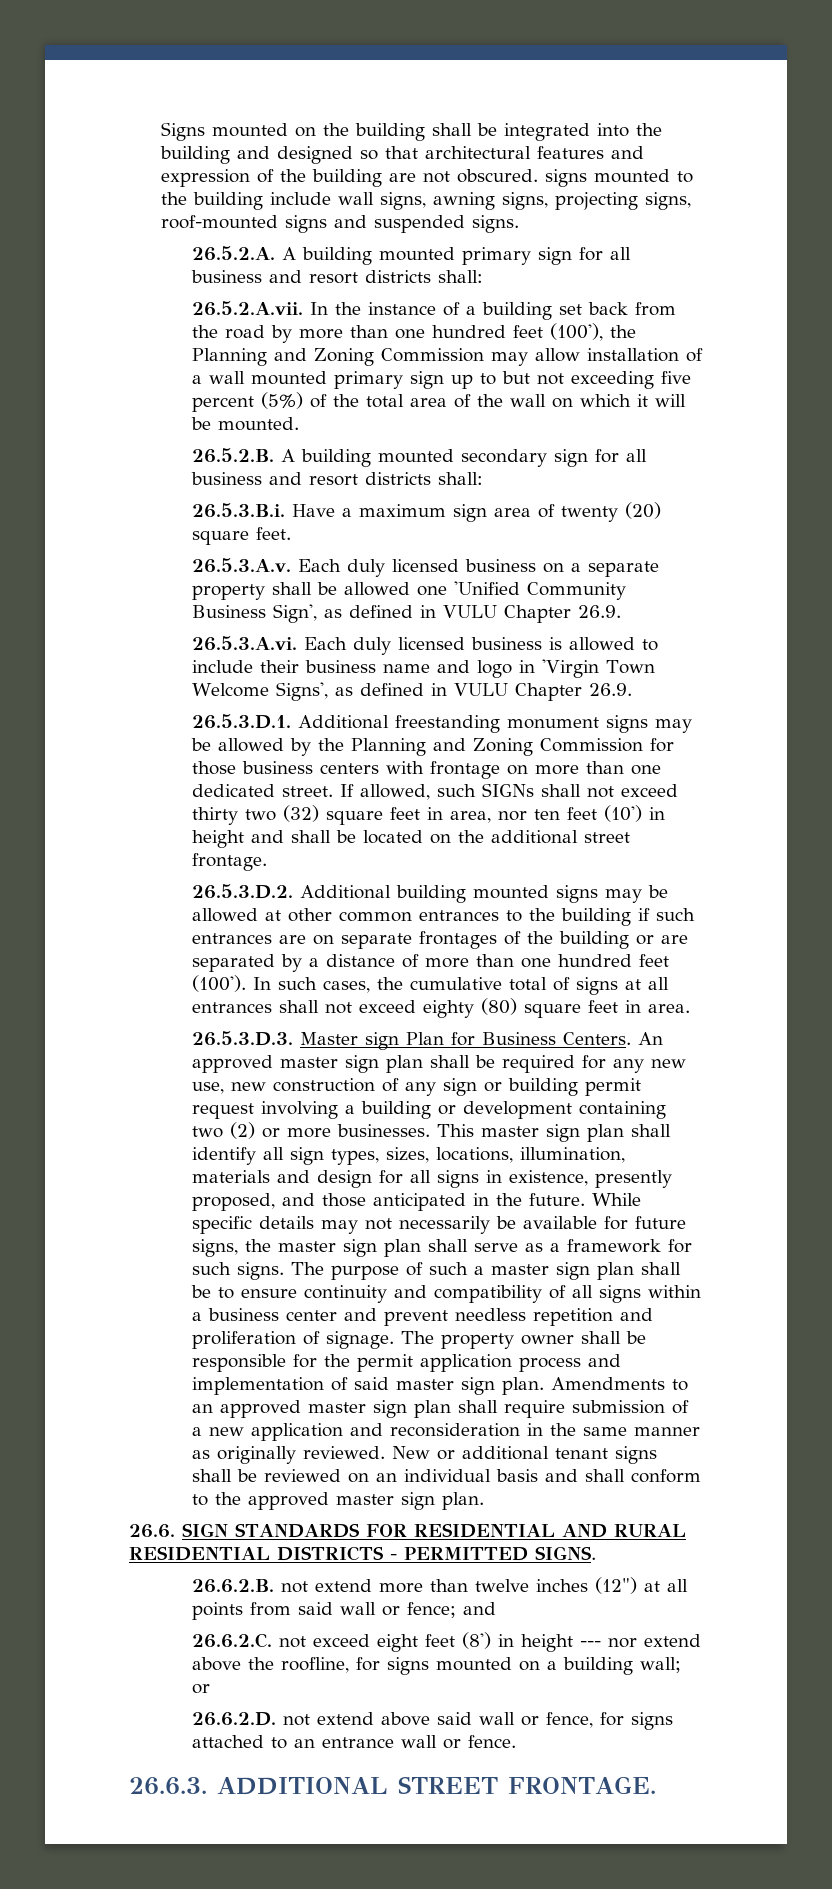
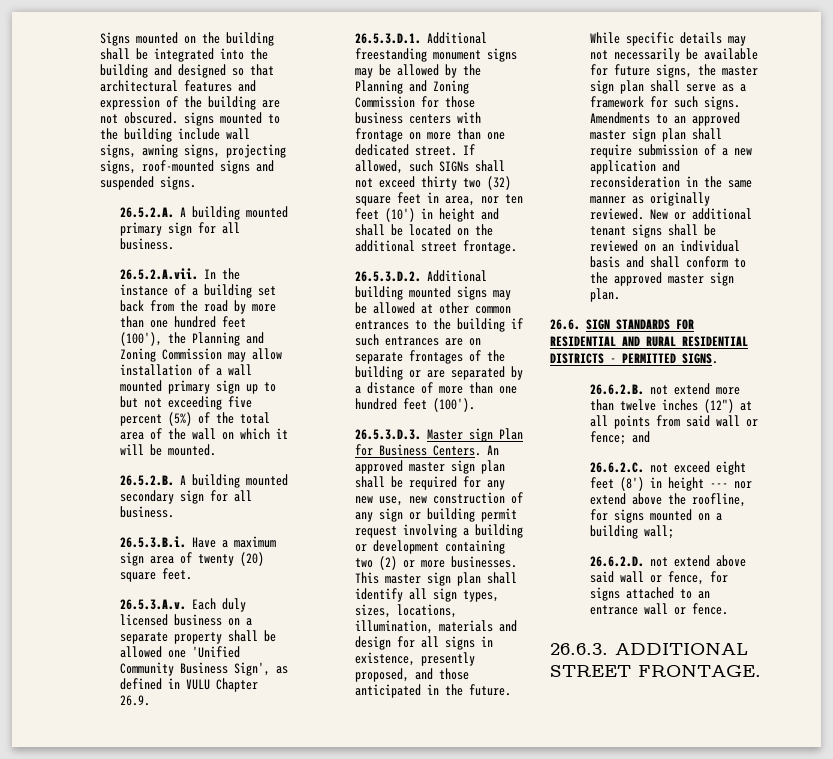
- 26.5.2.A. A building mounted primary sign for all business and resort districts shall:
+ 26.5.2.A. A building mounted primary sign for all business.
- 26.5.2.B. A building mounted secondary sign for all business and resort districts shall:
+ 26.5.2.B. A building mounted secondary sign for all business.
- 26.5.3.A.vi. Each duly licensed business is allowed to include their business name and logo in 'Virgin Town Welcome Signs', as defined in VULU Chapter 26.9.
- In such cases, the cumulative total of signs at all entrances shall not exceed eighty (80) square feet in area.
- The purpose of such a master sign plan shall be to ensure continuity and compatibility of all signs within a business center and prevent needless repetition and proliferation of signage. The property owner shall be responsible for the permit application process and implementation of said master sign plan.
- 26.6.2.C. not exceed eight feet (8') in height --- nor extend above the roofline, for signs mounted on a building wall; or
+ 26.6.2.C. not exceed eight feet (8') in height --- nor extend above the roofline, for signs mounted on a building wall;

